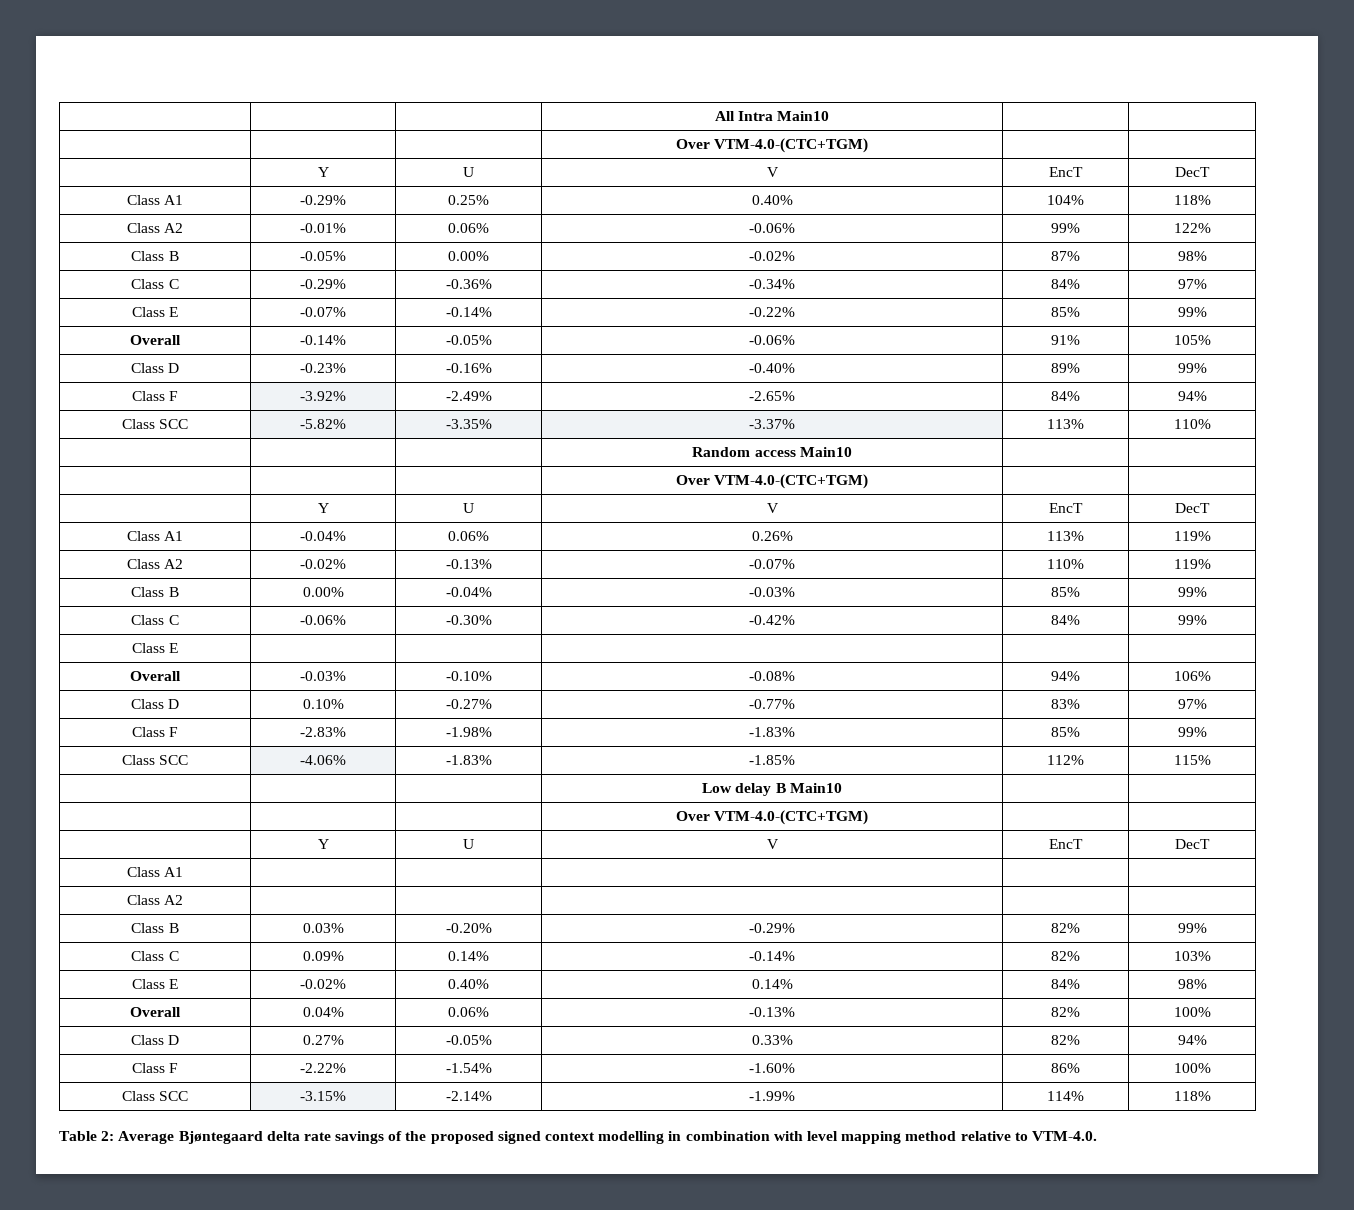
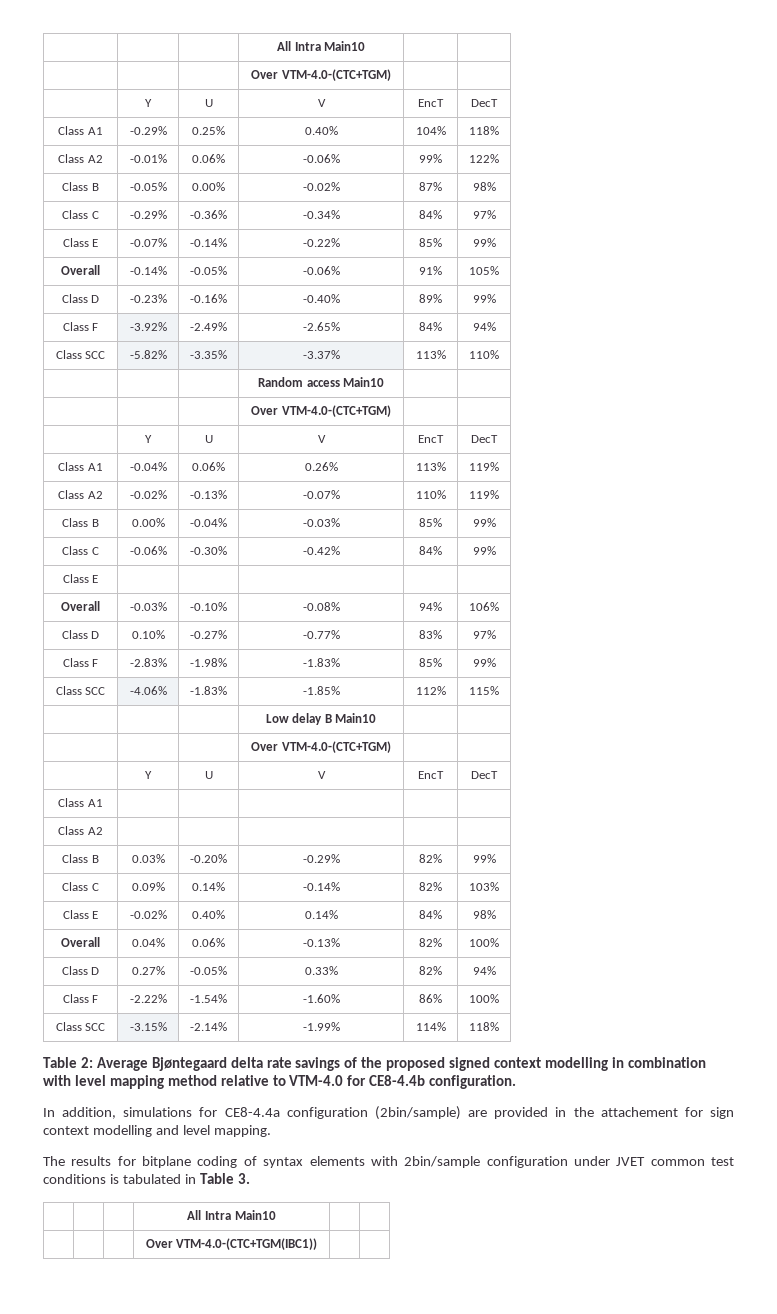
- Table 2: Average Bjøntegaard delta rate savings of the proposed signed context modelling in combination with level mapping method relative to VTM-4.0.
+ Table 2: Average Bjøntegaard delta rate savings of the proposed signed context modelling in combination with level mapping method relative to VTM-4.0 for CE8-4.4b configuration.
+ In addition, simulations for CE8-4.4a configuration (2bin/sample) are provided in the attachement for sign context modelling and level mapping.
+ The results for bitplane coding of syntax elements with 2bin/sample configuration under JVET common test conditions is tabulated in Table 3.
+ | | | All Intra Main10 | |
+ | | | Over VTM-4.0-(CTC+TGM(IBC1)) | |

